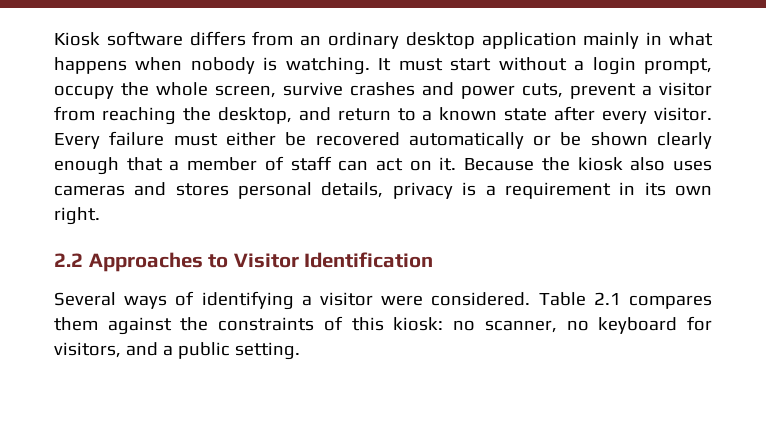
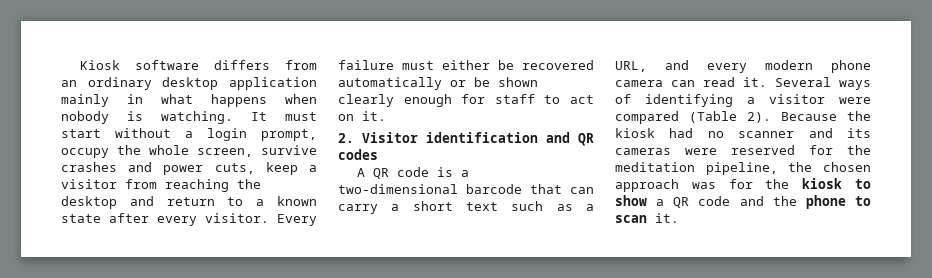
- It must start without a login prompt, occupy the whole screen, survive crashes and power cuts, prevent a visitor from reaching the desktop, and return to a known state after every visitor.
+ It must start without a login prompt, occupy the whole screen, survive crashes and power cuts, keep a visitor from reaching the desktop and return to a known state after every visitor.
- Every failure must either be recovered automatically or be shown clearly enough that a member of staff can act on it. Because the kiosk also uses cameras and stores personal details, privacy is a requirement in its own right.
- 2.2 Approaches to Visitor Identification
- Several ways of identifying a visitor were considered. Table 2.1 compares them against the constraints of this kiosk: no scanner, no keyboard for visitors, and a public setting.
+ Every failure must either be recovered automatically or be shown clearly enough for staff to act on it.
+ 2. Visitor identification and QR codes
+ A QR code is a two-dimensional barcode that can carry a short text such as a URL, and every modern phone camera can read it. Several ways of identifying a visitor were compared (Table 2). Because the kiosk had no scanner and its cameras were reserved for the meditation pipeline, the chosen approach was for the kiosk to show a QR code and the phone to scan it.

